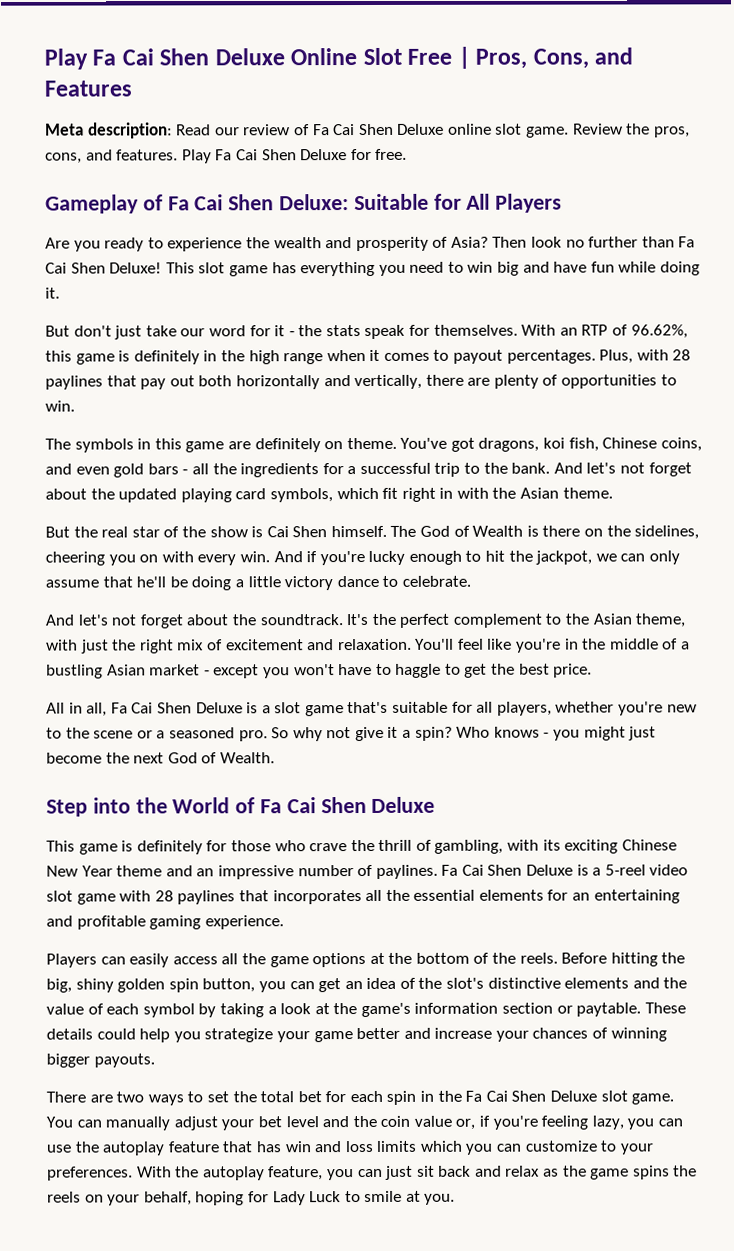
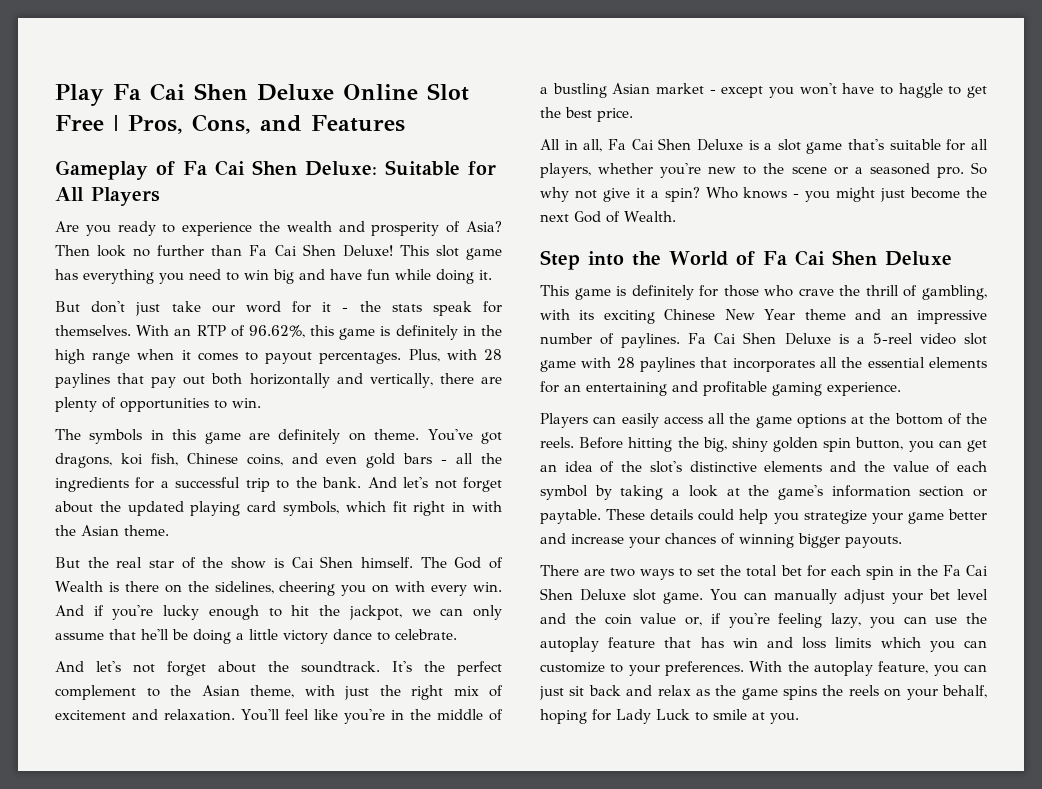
- Meta description: Read our review of Fa Cai Shen Deluxe online slot game. Review the pros, cons, and features. Play Fa Cai Shen Deluxe for free.

